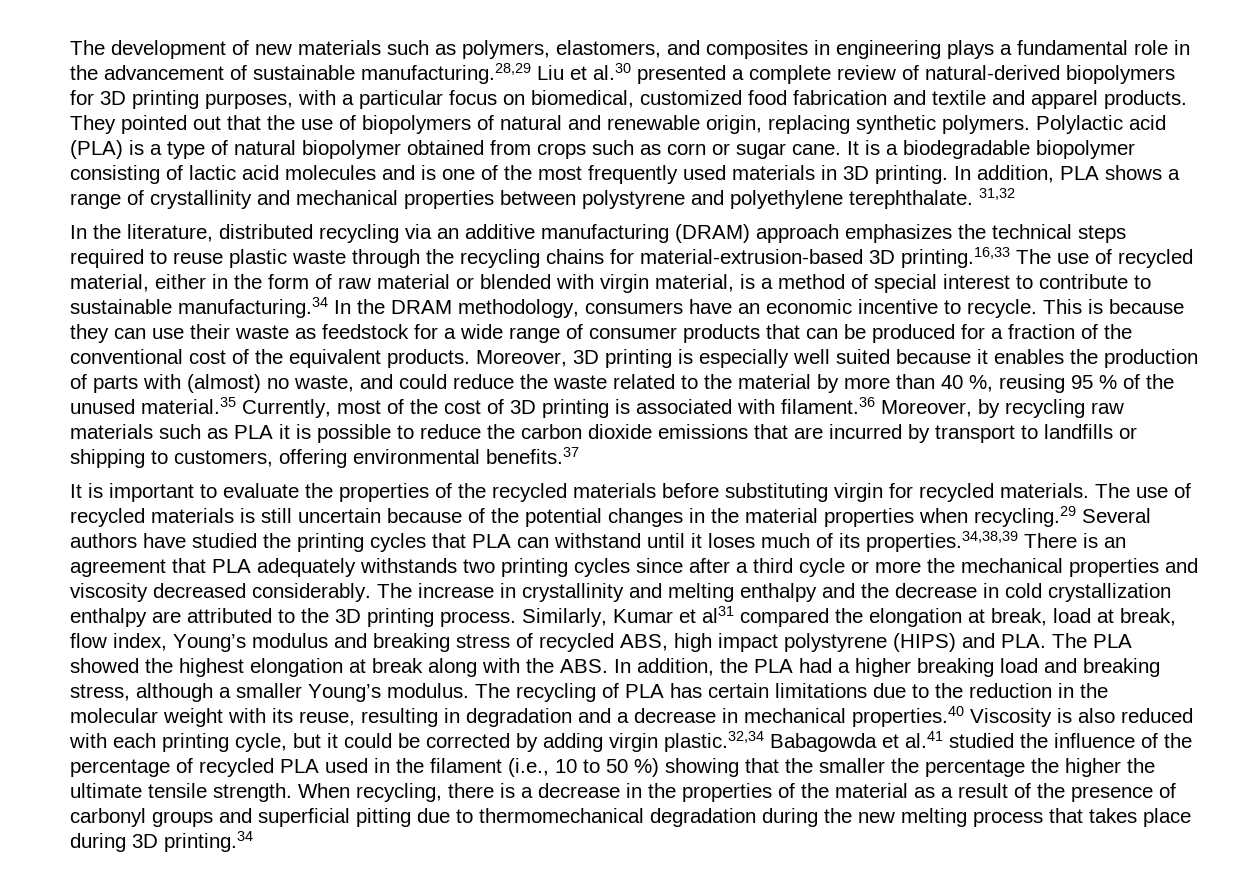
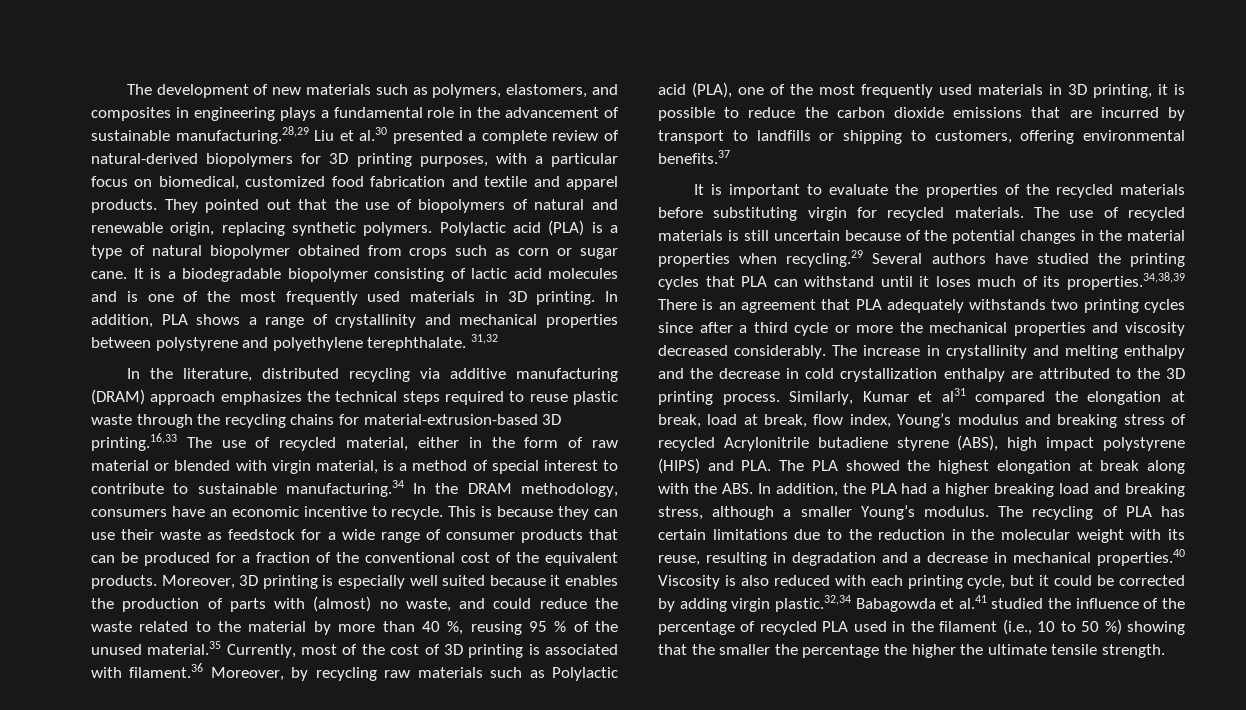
- In the literature, distributed recycling via an additive manufacturing (DRAM) approach emphasizes the technical steps required to reuse plastic waste through the recycling chains for material-extrusion-based 3D printing.16,33 The use of recycled material, either in the form of raw material or blended with virgin material, is a method of special interest to contribute to sustainable manufacturing.34 In the DRAM methodology, consumers have an economic incentive to recycle.
+ In the literature, distributed recycling via additive manufacturing (DRAM) approach emphasizes the technical steps required to reuse plastic waste through the recycling chains for material-extrusion-based 3D printing.16,33 The use of recycled material, either in the form of raw material or blended with virgin material, is a method of special interest to contribute to sustainable manufacturing.34 In the DRAM methodology, consumers have an economic incentive to recycle.
- Moreover, 3D printing is especially well suited because it enables the production of parts with (almost) no waste, and could reduce the waste related to the material by more than 40 %, reusing 95 % of the unused material.35 Currently, most of the cost of 3D printing is associated with filament.36 Moreover, by recycling raw materials such as PLA it is possible to reduce the carbon dioxide emissions that are incurred by transport to landfills or shipping to customers, offering environmental benefits.37
+ Moreover, 3D printing is especially well suited because it enables the production of parts with (almost) no waste, and could reduce the waste related to the material by more than 40 %, reusing 95 % of the unused material.35 Currently, most of the cost of 3D printing is associated with filament.36 Moreover, by recycling raw materials such as Polylactic acid (PLA), one of the most frequently used materials in 3D printing, it is possible to reduce the carbon dioxide emissions that are incurred by transport to landfills or shipping to customers, offering environmental benefits.37
- Similarly, Kumar et al31 compared the elongation at break, load at break, flow index, Young’s modulus and breaking stress of recycled ABS, high impact polystyrene (HIPS) and PLA. The PLA showed the highest elongation at break along with the ABS. In addition, the PLA had a higher breaking load and breaking stress, although a smaller Young’s modulus.
+ Similarly, Kumar et al31 compared the elongation at break, load at break, flow index, Young’s modulus and breaking stress of recycled Acrylonitrile butadiene styrene (ABS), high impact polystyrene (HIPS) and PLA. The PLA showed the highest elongation at break along with the ABS. In addition, the PLA had a higher breaking load and breaking stress, although a smaller Young’s modulus.
- When recycling, there is a decrease in the properties of the material as a result of the presence of carbonyl groups and superficial pitting due to thermomechanical degradation during the new melting process that takes place during 3D printing.34

